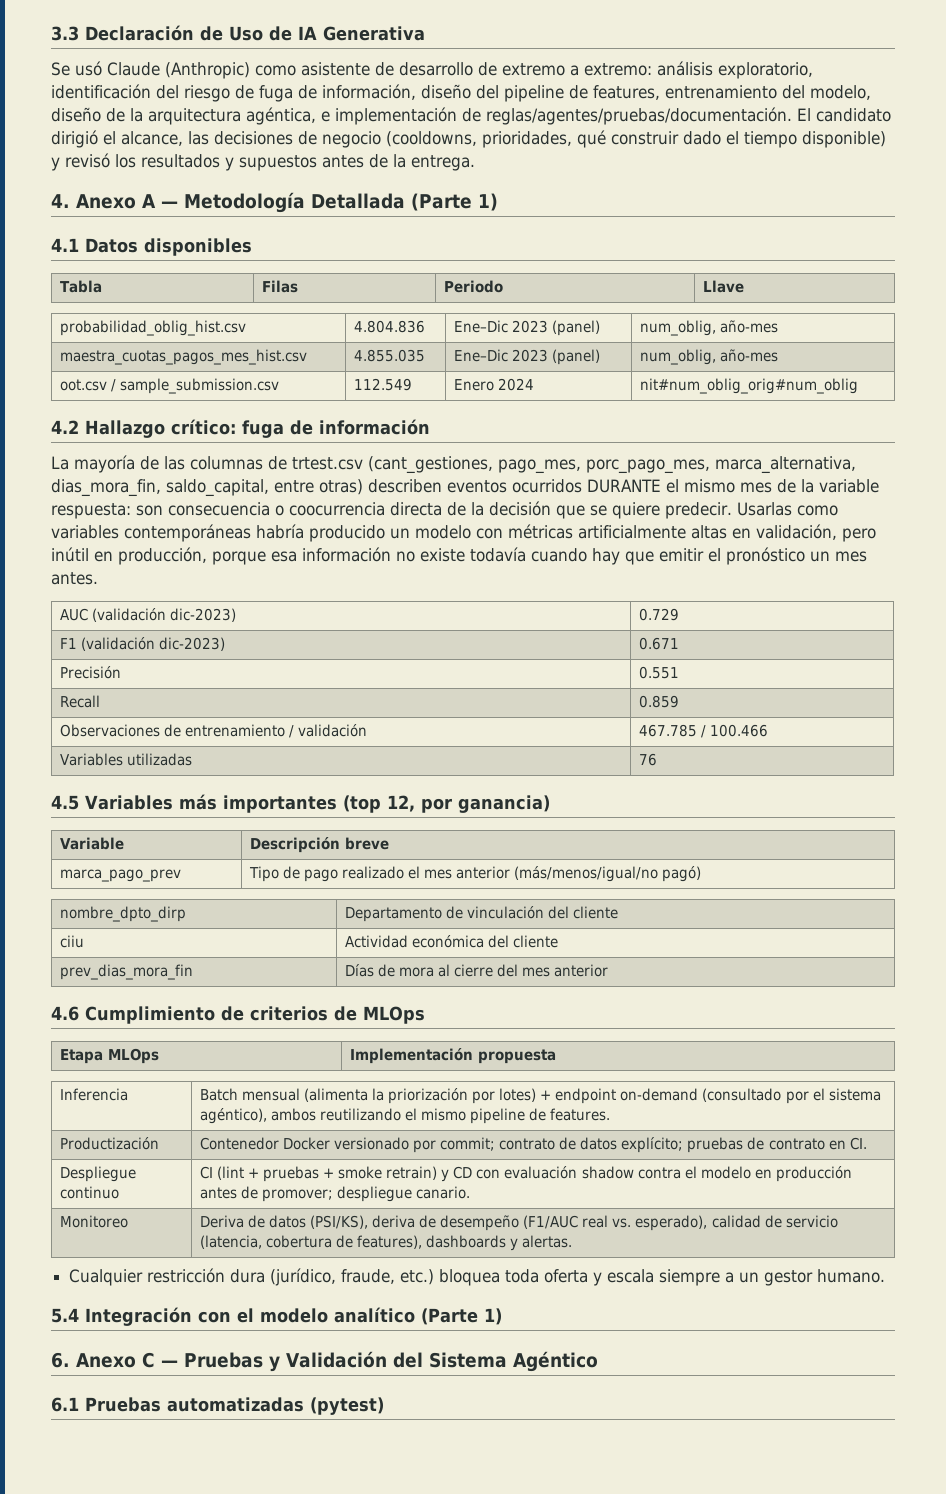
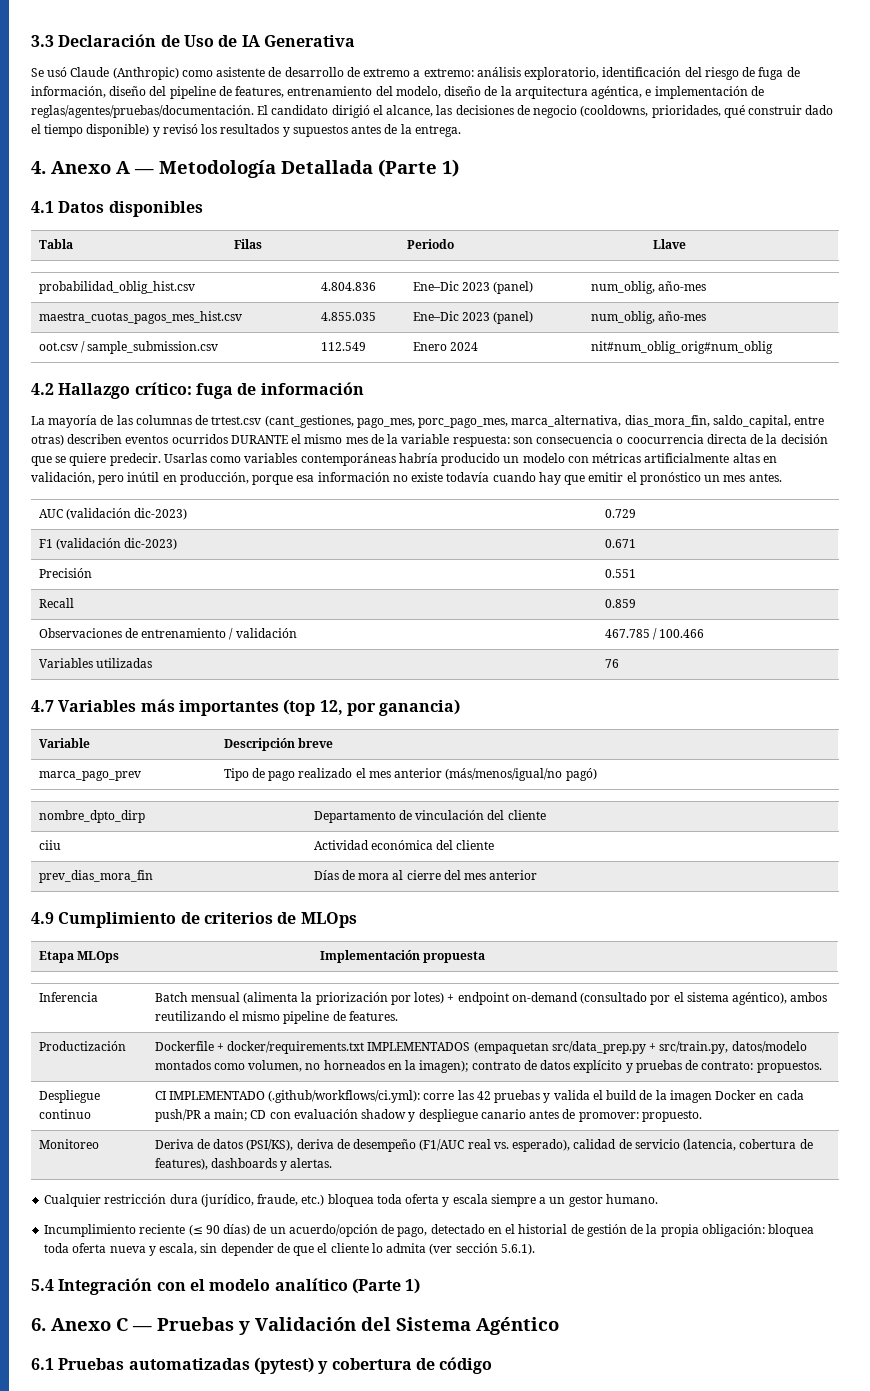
- 4.5 Variables más importantes (top 12, por ganancia)
+ 4.7 Variables más importantes (top 12, por ganancia)
- 4.6 Cumplimiento de criterios de MLOps
+ 4.9 Cumplimiento de criterios de MLOps
- Productización | Contenedor Docker versionado por commit; contrato de datos explícito; pruebas de contrato en CI.
- Despliegue continuo | CI (lint + pruebas + smoke retrain) y CD con evaluación shadow contra el modelo en producción antes de promover; despliegue canario.
+ Productización | Dockerfile + docker/requirements.txt IMPLEMENTADOS (empaquetan src/data_prep.py + src/train.py, datos/modelo montados como volumen, no horneados en la imagen); contrato de datos explícito y pruebas de contrato: propuestos.
+ Despliegue continuo | CI IMPLEMENTADO (.github/workflows/ci.yml): corre las 42 pruebas y valida el build de la imagen Docker en cada push/PR a main; CD con evaluación shadow y despliegue canario antes de promover: propuesto.
+ Incumplimiento reciente (≤ 90 días) de un acuerdo/opción de pago, detectado en el historial de gestión de la propia obligación: bloquea toda oferta nueva y escala, sin depender de que el cliente lo admita (ver sección 5.6.1).
- 6.1 Pruebas automatizadas (pytest)
+ 6.1 Pruebas automatizadas (pytest) y cobertura de código

